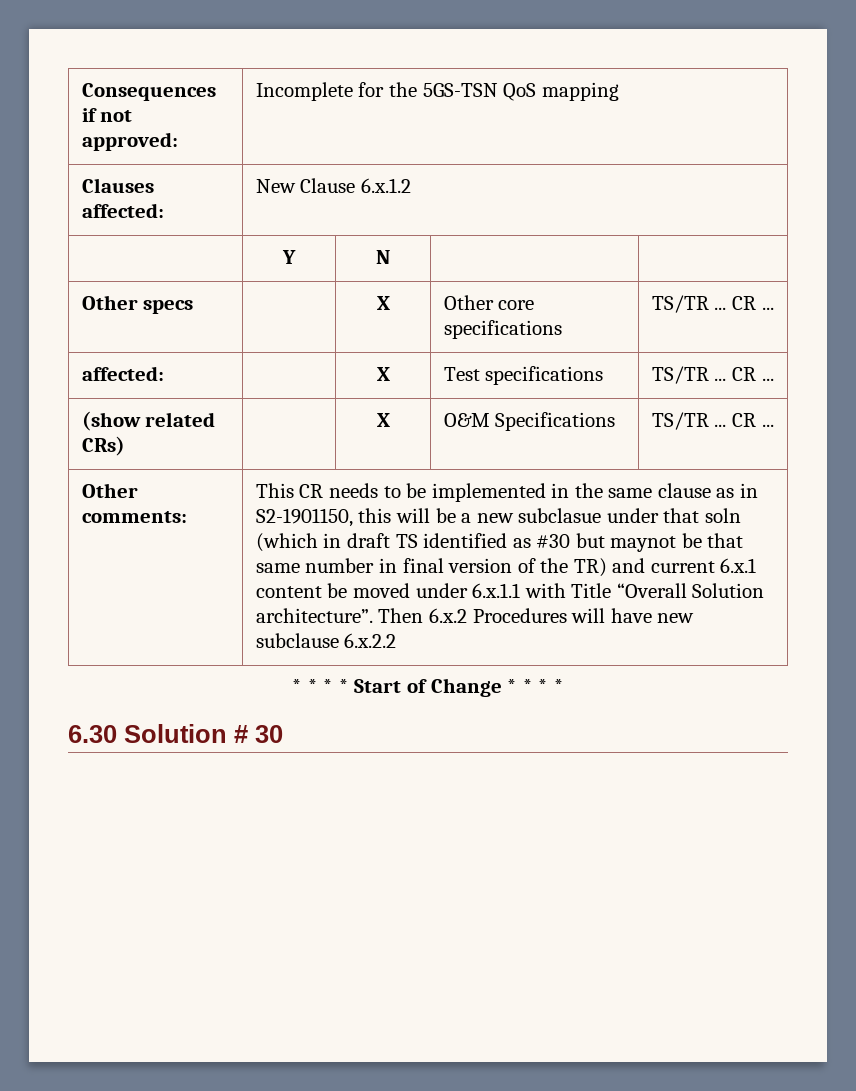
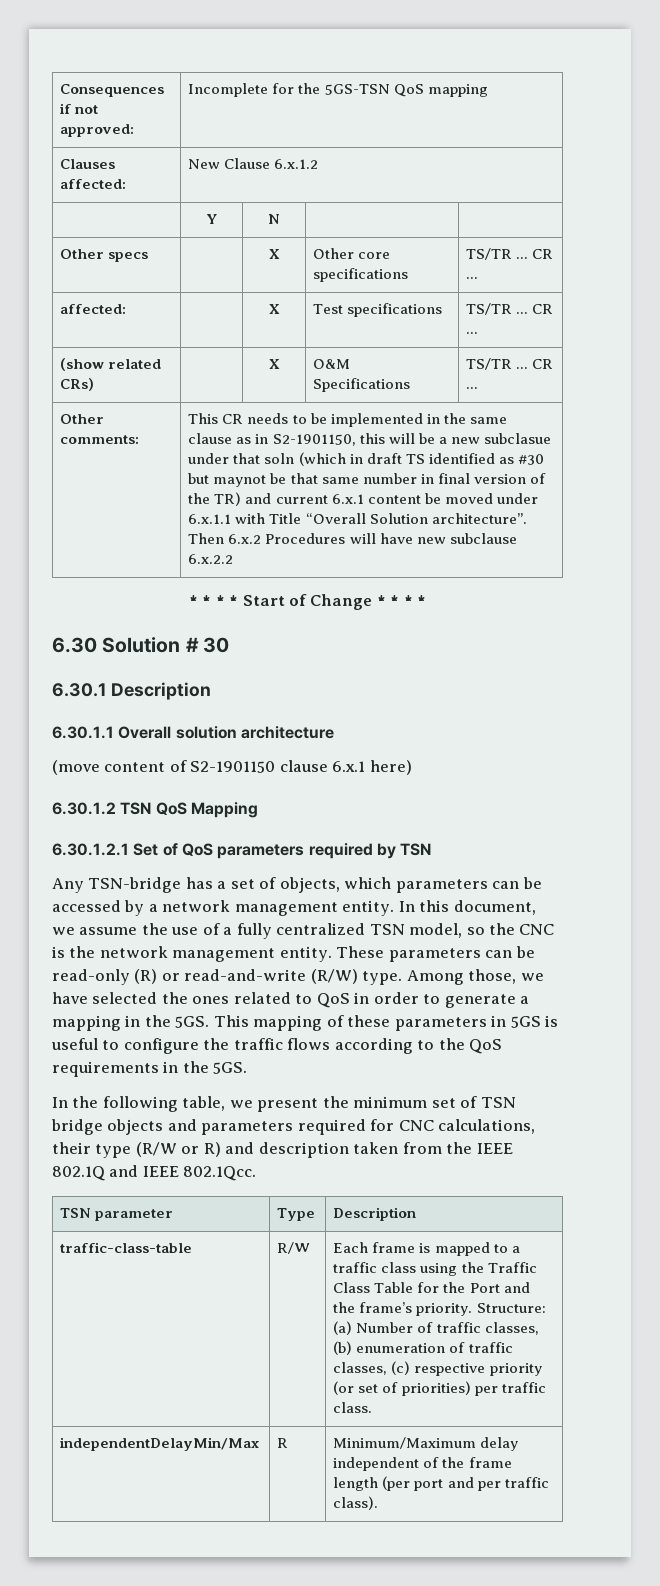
+ 6.30.1 Description
+ 6.30.1.1 Overall solution architecture
+ (move content of S2-1901150 clause 6.x.1 here)
+ 6.30.1.2 TSN QoS Mapping
+ 6.30.1.2.1 Set of QoS parameters required by TSN
+ Any TSN-bridge has a set of objects, which parameters can be accessed by a network management entity. In this document, we assume the use of a fully centralized TSN model, so the CNC is the network management entity. These parameters can be read-only (R) or read-and-write (R/W) type. Among those, we have selected the ones related to QoS in order to generate a mapping in the 5GS. This mapping of these parameters in 5GS is useful to configure the traffic flows according to the QoS requirements in the 5GS.
+ In the following table, we present the minimum set of TSN bridge objects and parameters required for CNC calculations, their type (R/W or R) and description taken from the IEEE 802.1Q and IEEE 802.1Qcc.
+ TSN parameter | Type | Description
+ traffic-class-table | R/W | Each frame is mapped to a traffic class using the Traffic Class Table for the Port and the frame’s priority. Structure: (a) Number of traffic classes, (b) enumeration of traffic classes, (c) respective priority (or set of priorities) per traffic class.
+ independentDelayMin/Max | R | Minimum/Maximum delay independent of the frame length (per port and per traffic class).

